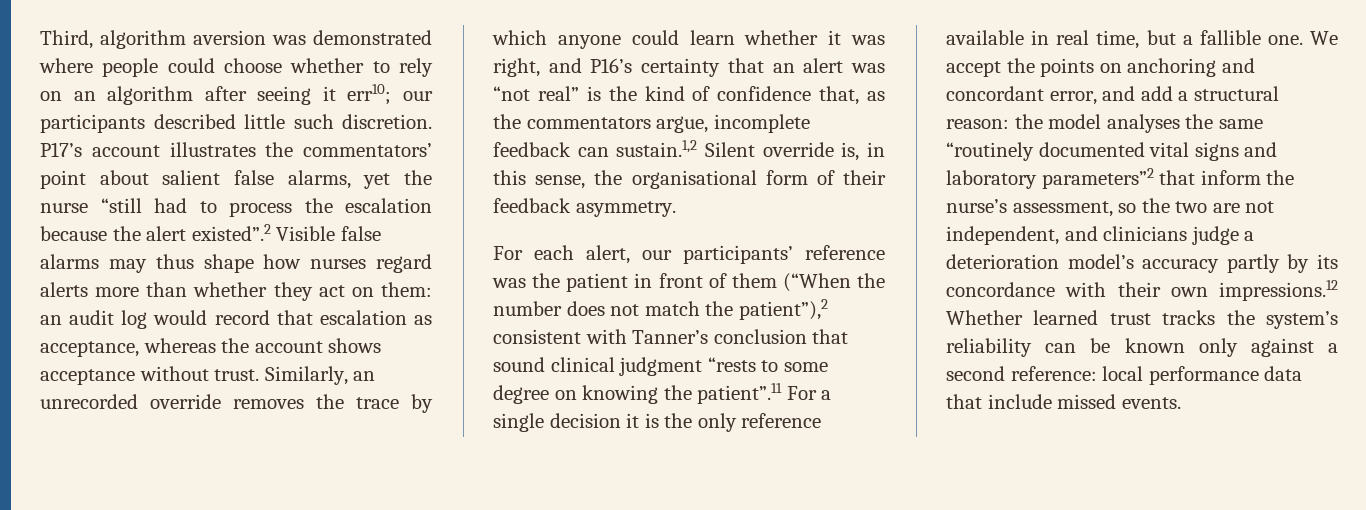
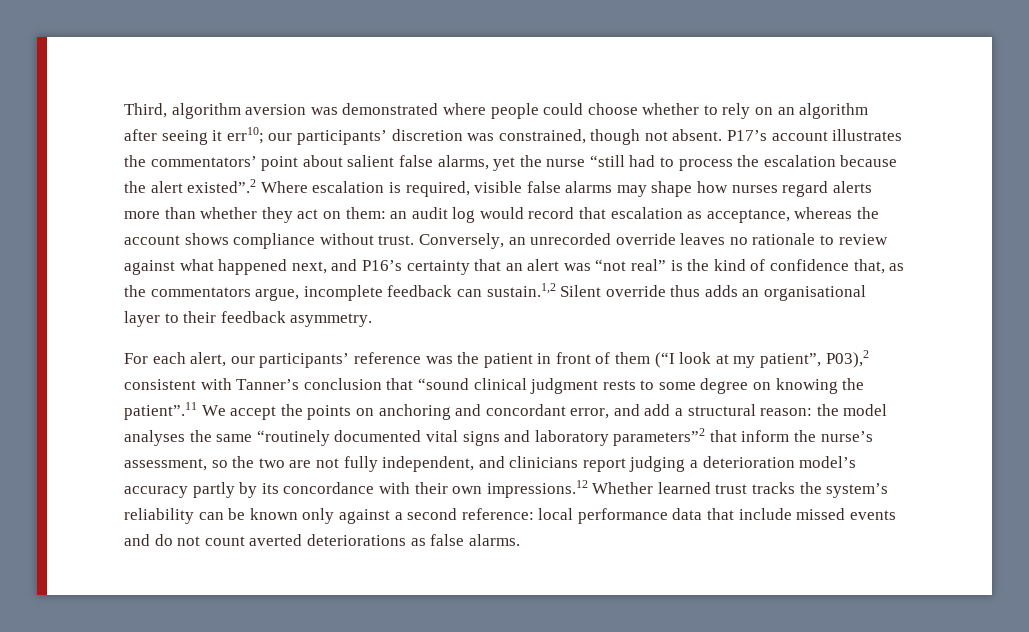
- Third, algorithm aversion was demonstrated where people could choose whether to rely on an algorithm after seeing it err10; our participants described little such discretion.
+ Third, algorithm aversion was demonstrated where people could choose whether to rely on an algorithm after seeing it err10; our participants’ discretion was constrained, though not absent.
- P17’s account illustrates the commentators’ point about salient false alarms, yet the nurse “still had to process the escalation because the alert existed”.2 Visible false alarms may thus shape how nurses regard alerts more than whether they act on them: an audit log would record that escalation as acceptance, whereas the account shows acceptance without trust.
+ P17’s account illustrates the commentators’ point about salient false alarms, yet the nurse “still had to process the escalation because the alert existed”.2 Where escalation is required, visible false alarms may shape how nurses regard alerts more than whether they act on them: an audit log would record that escalation as acceptance, whereas the account shows compliance without trust.
- Similarly, an unrecorded override removes the trace by which anyone could learn whether it was right, and P16’s certainty that an alert was “not real” is the kind of confidence that, as the commentators argue, incomplete feedback can sustain.1,2 Silent override is, in this sense, the organisational form of their feedback asymmetry.
+ Conversely, an unrecorded override leaves no rationale to review against what happened next, and P16’s certainty that an alert was “not real” is the kind of confidence that, as the commentators argue, incomplete feedback can sustain.1,2 Silent override thus adds an organisational layer to their feedback asymmetry.
- For each alert, our participants’ reference was the patient in front of them (“When the number does not match the patient”),2 consistent with Tanner’s conclusion that sound clinical judgment “rests to some degree on knowing the patient”.11 For a single decision it is the only reference available in real time, but a fallible one. We accept the points on anchoring and concordant error, and add a structural reason:
+ For each alert, our participants’ reference was the patient in front of them (“I look at my patient”, P03),2 consistent with Tanner’s conclusion that “sound clinical judgment rests to some degree on knowing the patient”.11 We accept the points on anchoring and concordant error, and add a structural reason:
- the model analyses the same “routinely documented vital signs and laboratory parameters”2 that inform the nurse’s assessment, so the two are not independent, and clinicians judge a deterioration model’s accuracy partly by its concordance with their own impressions.12 Whether learned trust tracks the system’s reliability can be known only against a second reference:
+ the model analyses the same “routinely documented vital signs and laboratory parameters”2 that inform the nurse’s assessment, so the two are not fully independent, and clinicians report judging a deterioration model’s accuracy partly by its concordance with their own impressions.12 Whether learned trust tracks the system’s reliability can be known only against a second reference:
- local performance data that include missed events.
+ local performance data that include missed events and do not count averted deteriorations as false alarms.

